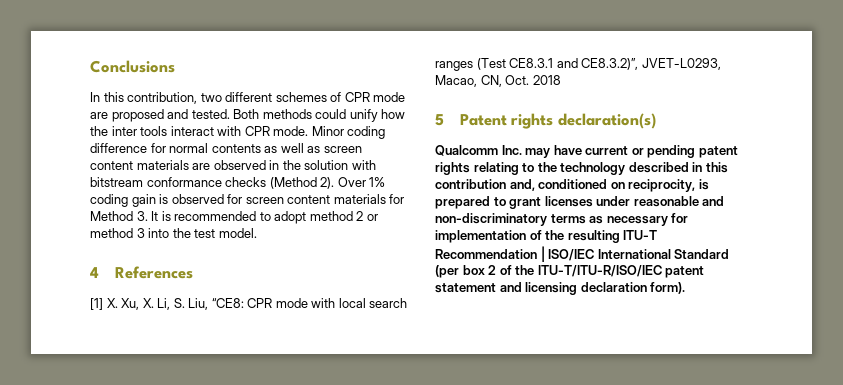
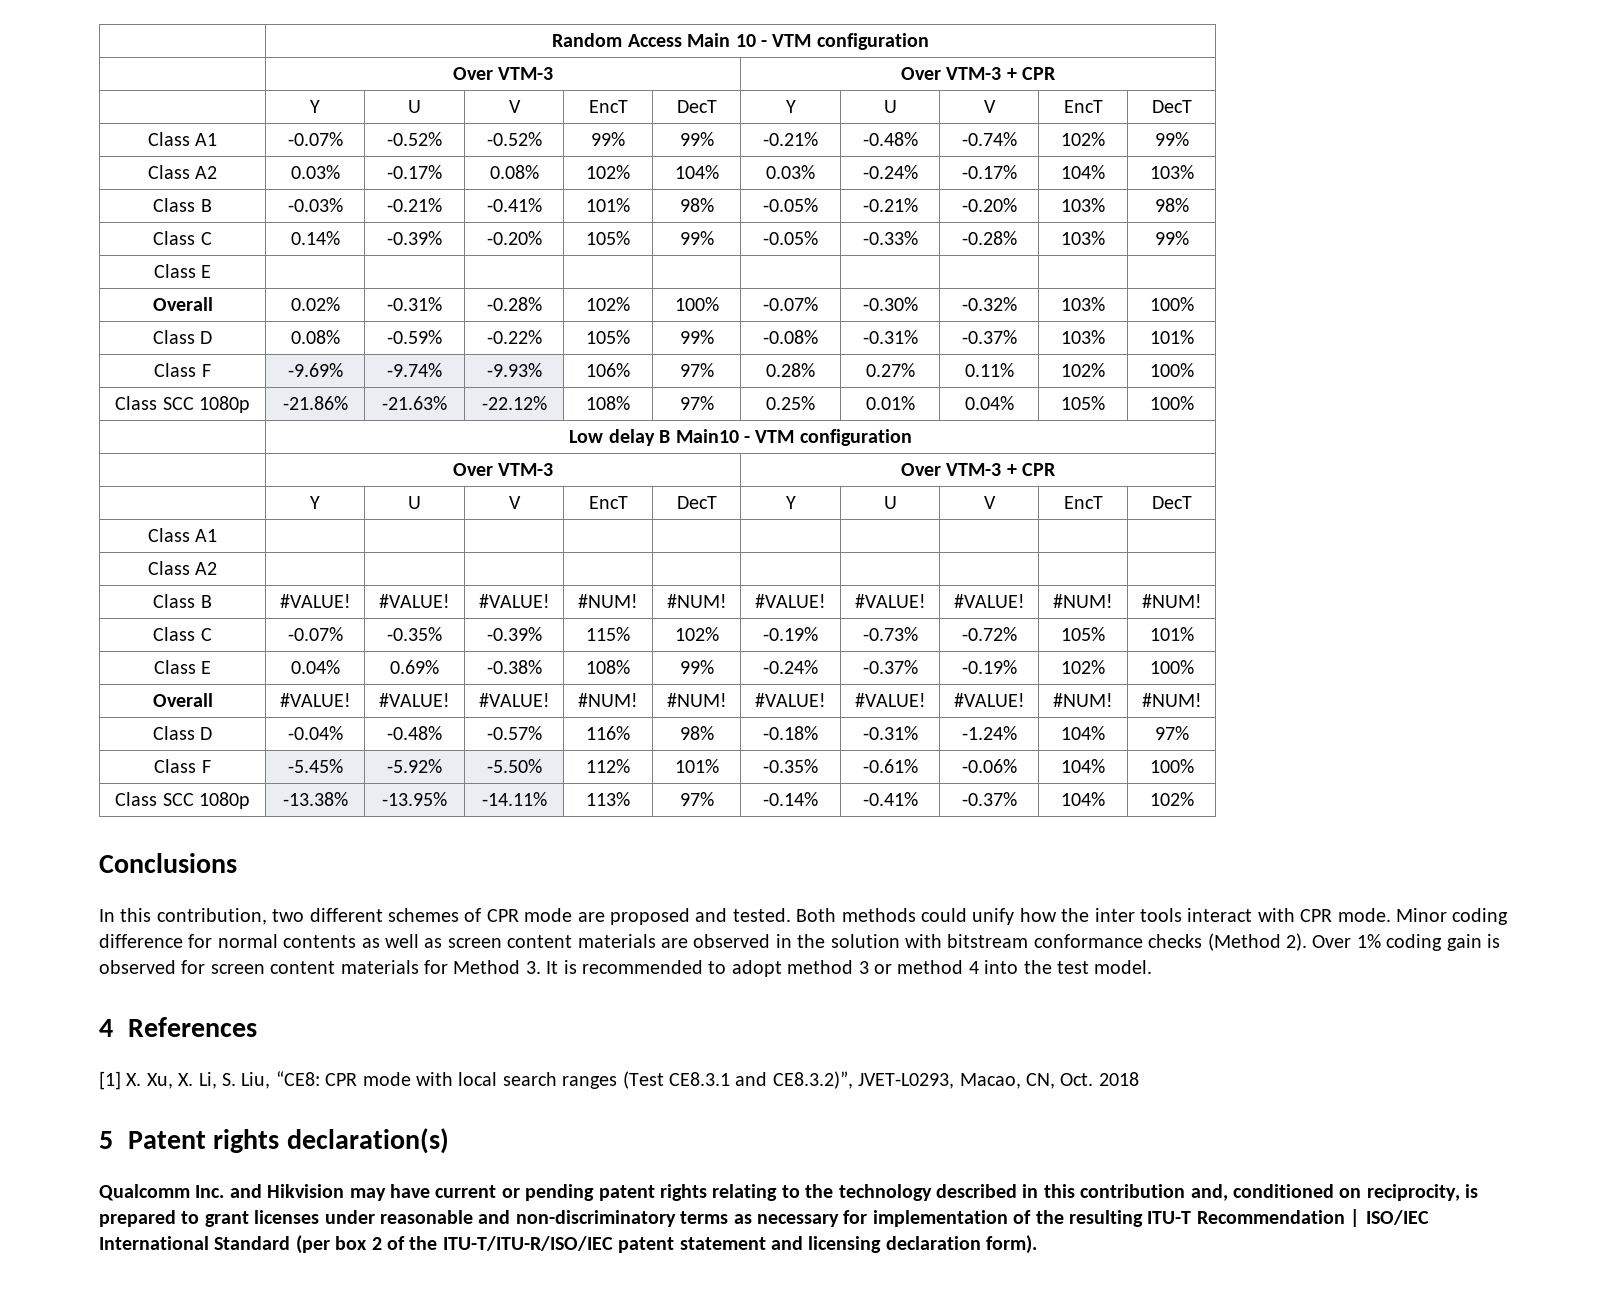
+ | Random Access Main 10 - VTM configuration
+ | Over VTM-3 | Over VTM-3 + CPR
+ | Y | U | V | EncT | DecT | Y | U | V | EncT | DecT
+ Class A1 | -0.07% | -0.52% | -0.52% | 99% | 99% | -0.21% | -0.48% | -0.74% | 102% | 99%
+ Class A2 | 0.03% | -0.17% | 0.08% | 102% | 104% | 0.03% | -0.24% | -0.17% | 104% | 103%
+ Class B | -0.03% | -0.21% | -0.41% | 101% | 98% | -0.05% | -0.21% | -0.20% | 103% | 98%
+ Class C | 0.14% | -0.39% | -0.20% | 105% | 99% | -0.05% | -0.33% | -0.28% | 103% | 99%
+ Class E | | | | | | | | | |
+ Overall | 0.02% | -0.31% | -0.28% | 102% | 100% | -0.07% | -0.30% | -0.32% | 103% | 100%
+ Class D | 0.08% | -0.59% | -0.22% | 105% | 99% | -0.08% | -0.31% | -0.37% | 103% | 101%
+ Class F | -9.69% | -9.74% | -9.93% | 106% | 97% | 0.28% | 0.27% | 0.11% | 102% | 100%
+ Class SCC 1080p | -21.86% | -21.63% | -22.12% | 108% | 97% | 0.25% | 0.01% | 0.04% | 105% | 100%
+ | Low delay B Main10 - VTM configuration
+ | Over VTM-3 | Over VTM-3 + CPR
+ | Y | U | V | EncT | DecT | Y | U | V | EncT | DecT
+ Class A1 | | | | | | | | | |
+ Class A2 | | | | | | | | | |
+ Class B | #VALUE! | #VALUE! | #VALUE! | #NUM! | #NUM! | #VALUE! | #VALUE! | #VALUE! | #NUM! | #NUM!
+ Class C | -0.07% | -0.35% | -0.39% | 115% | 102% | -0.19% | -0.73% | -0.72% | 105% | 101%
+ Class E | 0.04% | 0.69% | -0.38% | 108% | 99% | -0.24% | -0.37% | -0.19% | 102% | 100%
+ Overall | #VALUE! | #VALUE! | #VALUE! | #NUM! | #NUM! | #VALUE! | #VALUE! | #VALUE! | #NUM! | #NUM!
+ Class D | -0.04% | -0.48% | -0.57% | 116% | 98% | -0.18% | -0.31% | -1.24% | 104% | 97%
+ Class F | -5.45% | -5.92% | -5.50% | 112% | 101% | -0.35% | -0.61% | -0.06% | 104% | 100%
+ Class SCC 1080p | -13.38% | -13.95% | -14.11% | 113% | 97% | -0.14% | -0.41% | -0.37% | 104% | 102%
- Over 1% coding gain is observed for screen content materials for Method 3. It is recommended to adopt method 2 or method 3 into the test model.
+ Over 1% coding gain is observed for screen content materials for Method 3. It is recommended to adopt method 3 or method 4 into the test model.
- Qualcomm Inc. may have current or pending patent rights relating to the technology described in this contribution and, conditioned on reciprocity, is prepared to grant licenses under reasonable and non-discriminatory terms as necessary for implementation of the resulting ITU-T Recommendation | ISO/IEC International Standard (per box 2 of the ITU-T/ITU-R/ISO/IEC patent statement and licensing declaration form).
+ Qualcomm Inc. and Hikvision may have current or pending patent rights relating to the technology described in this contribution and, conditioned on reciprocity, is prepared to grant licenses under reasonable and non-discriminatory terms as necessary for implementation of the resulting ITU-T Recommendation | ISO/IEC International Standard (per box 2 of the ITU-T/ITU-R/ISO/IEC patent statement and licensing declaration form).

